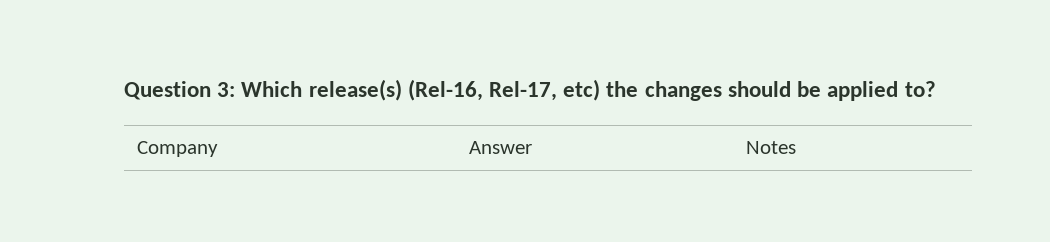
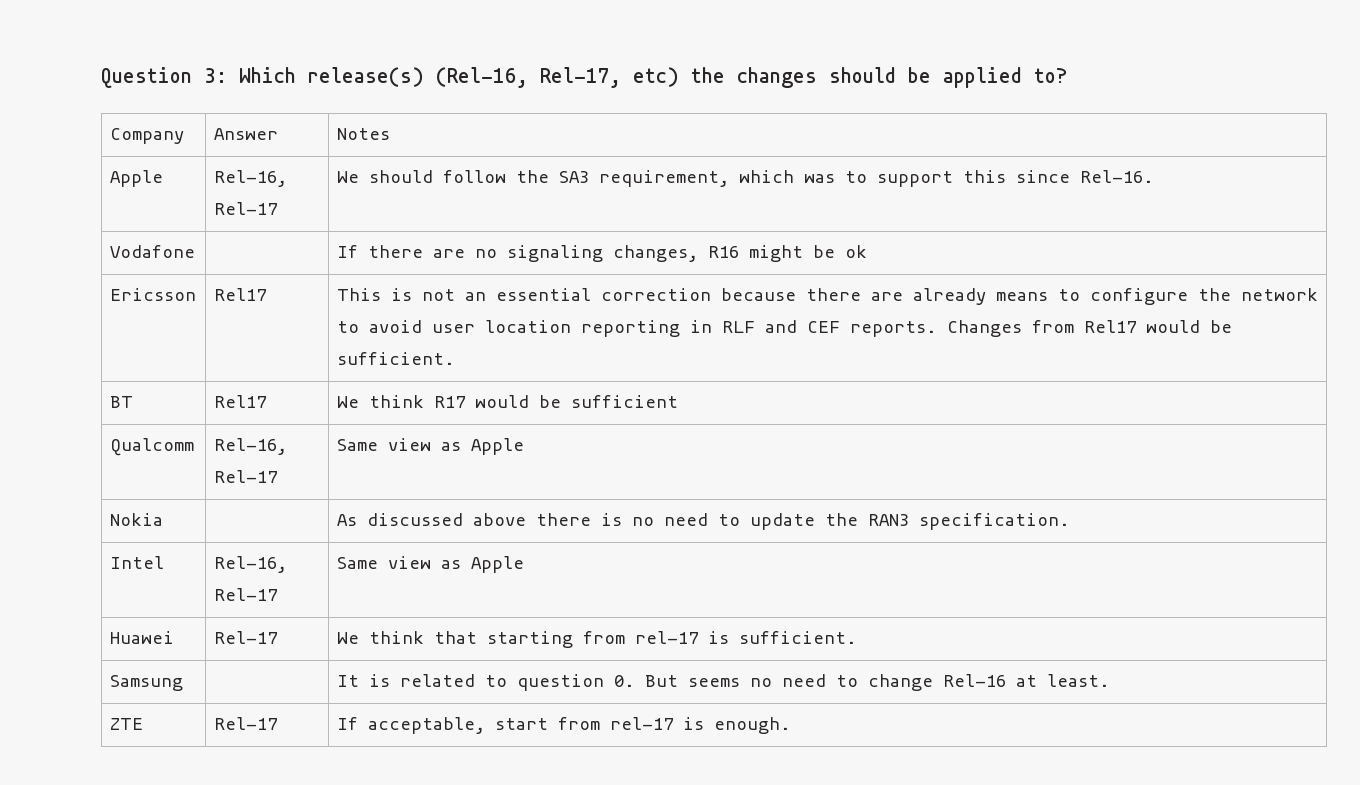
+ Apple | Rel-16, Rel-17 | We should follow the SA3 requirement, which was to support this since Rel-16.
+ Vodafone | | If there are no signaling changes, R16 might be ok
+ Ericsson | Rel17 | This is not an essential correction because there are already means to configure the network to avoid user location reporting in RLF and CEF reports. Changes from Rel17 would be sufficient.
+ BT | Rel17 | We think R17 would be sufficient
+ Qualcomm | Rel-16, Rel-17 | Same view as Apple
+ Nokia | | As discussed above there is no need to update the RAN3 specification.
+ Intel | Rel-16, Rel-17 | Same view as Apple
+ Huawei | Rel-17 | We think that starting from rel-17 is sufficient.
+ Samsung | | It is related to question 0. But seems no need to change Rel-16 at least.
+ ZTE | Rel-17 | If acceptable, start from rel-17 is enough.

